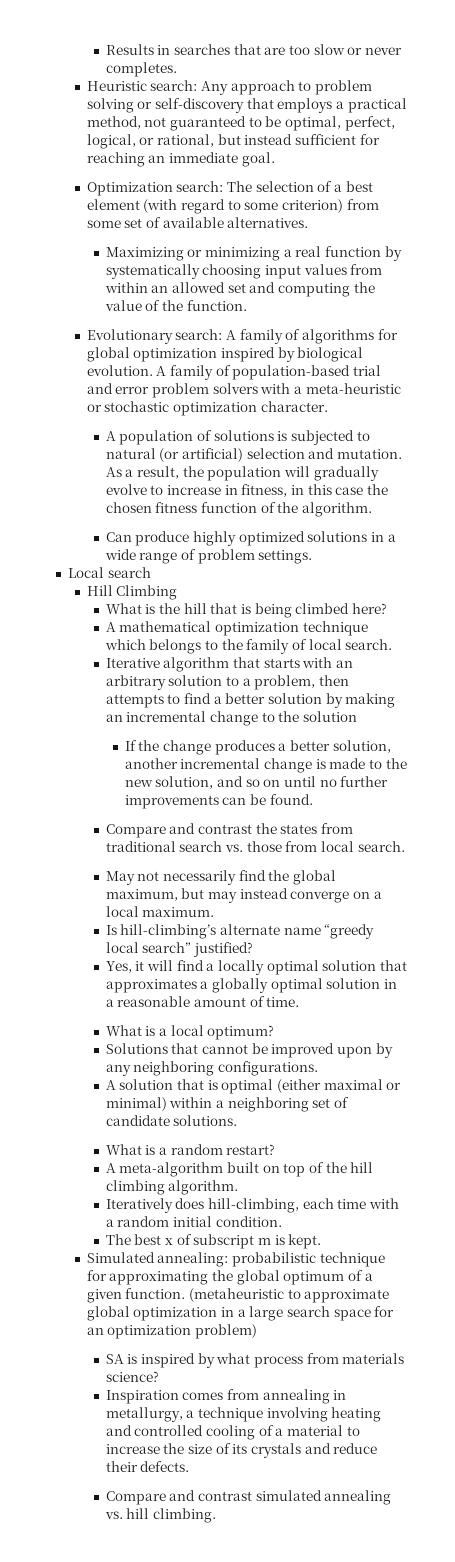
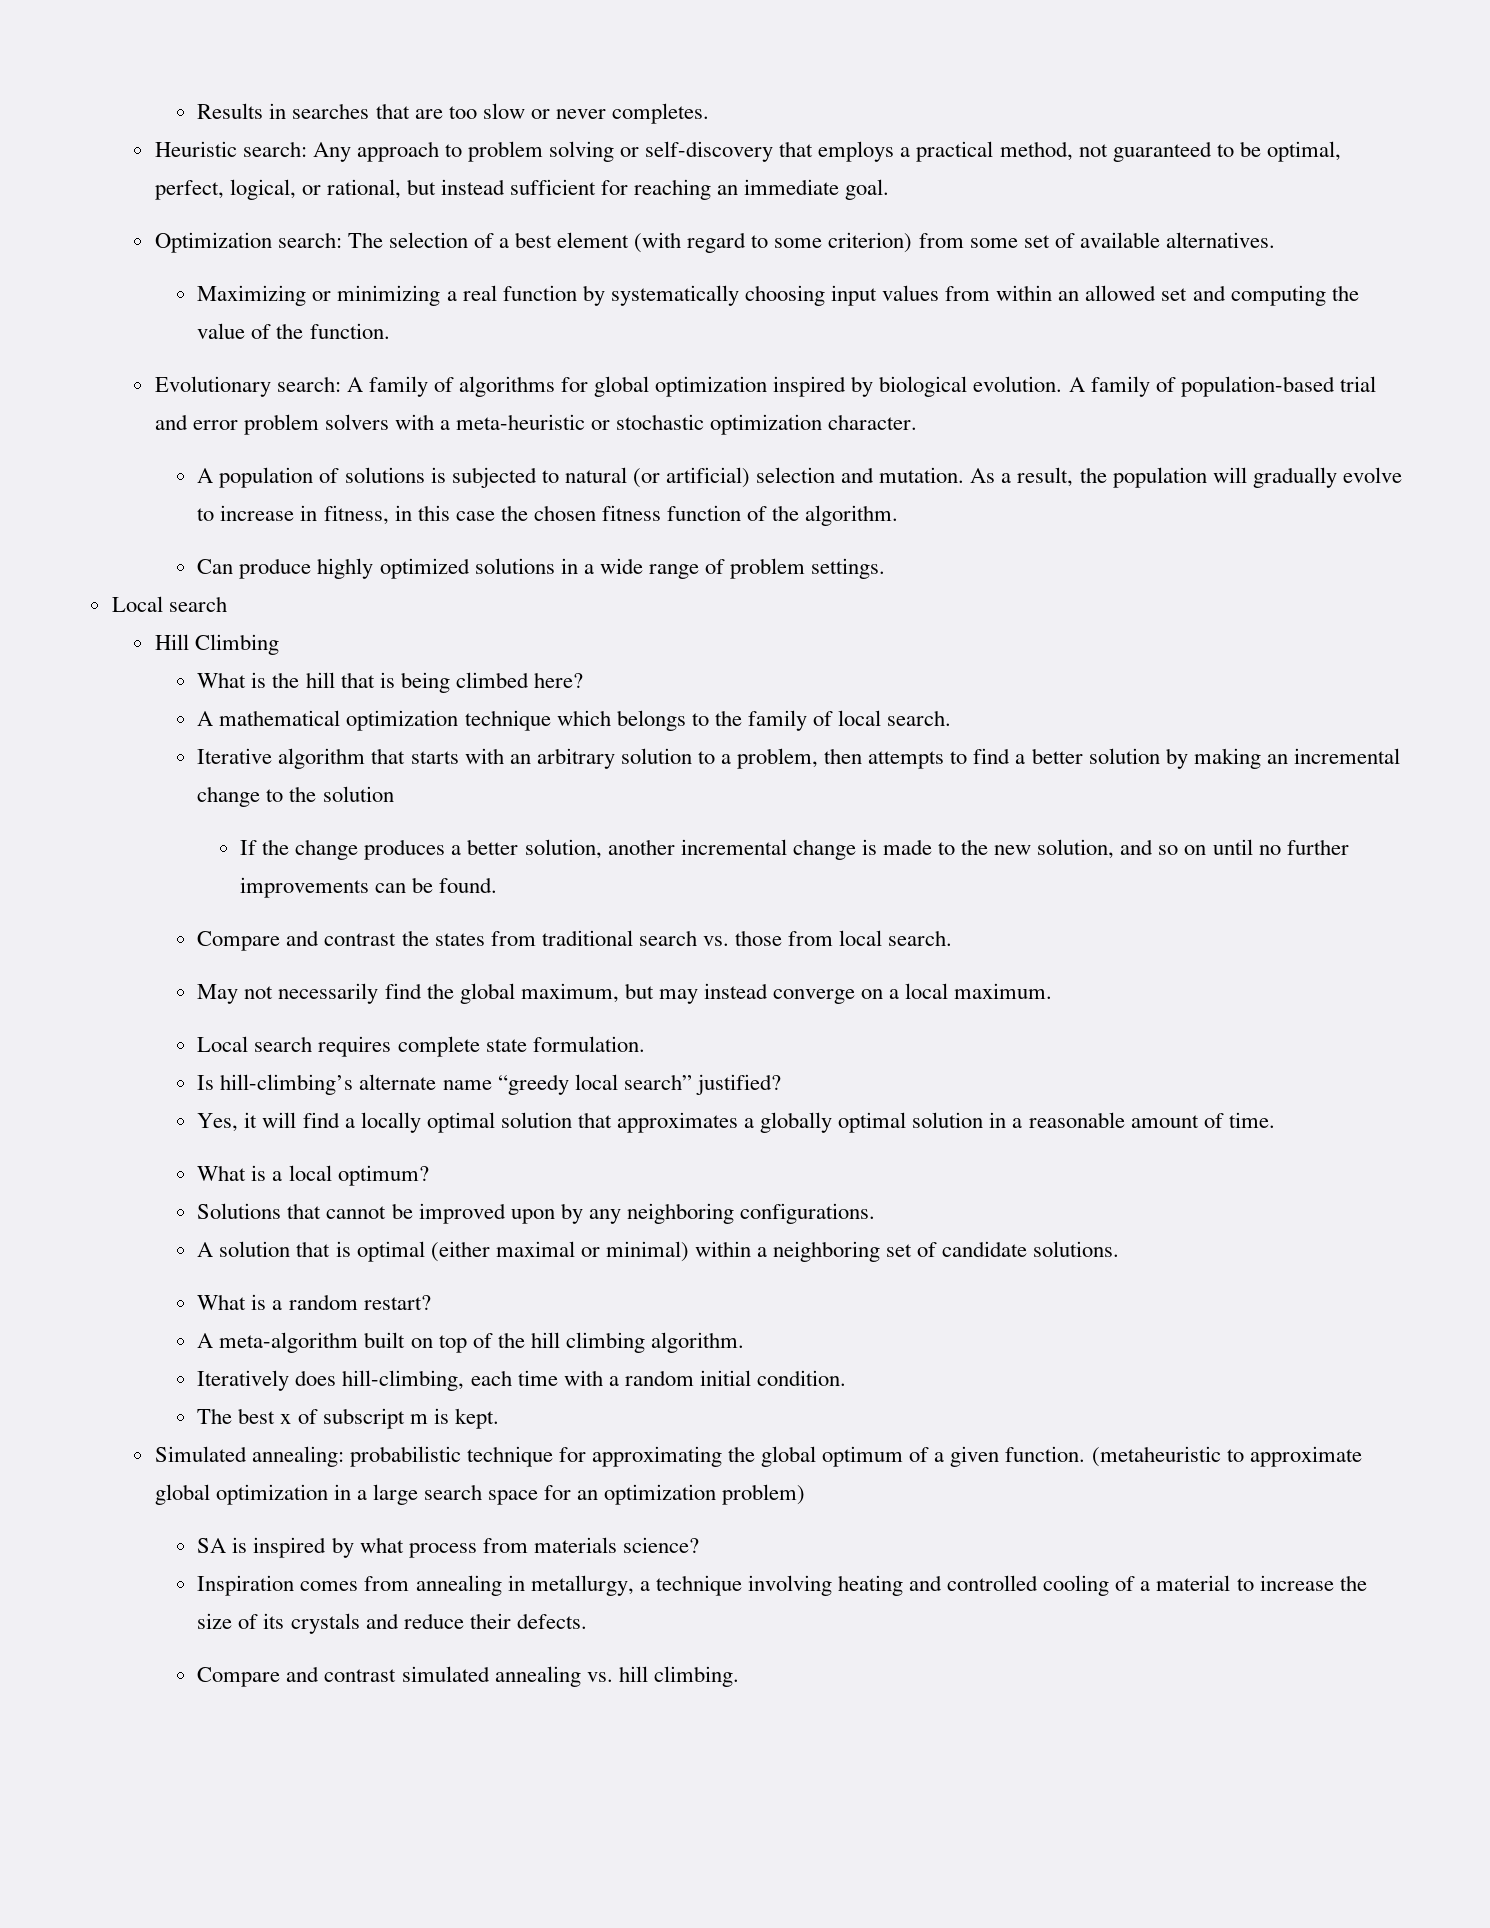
+ Local search requires complete state formulation.

